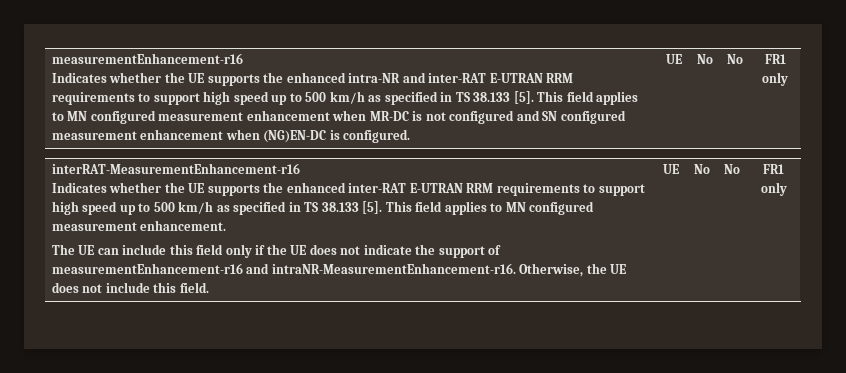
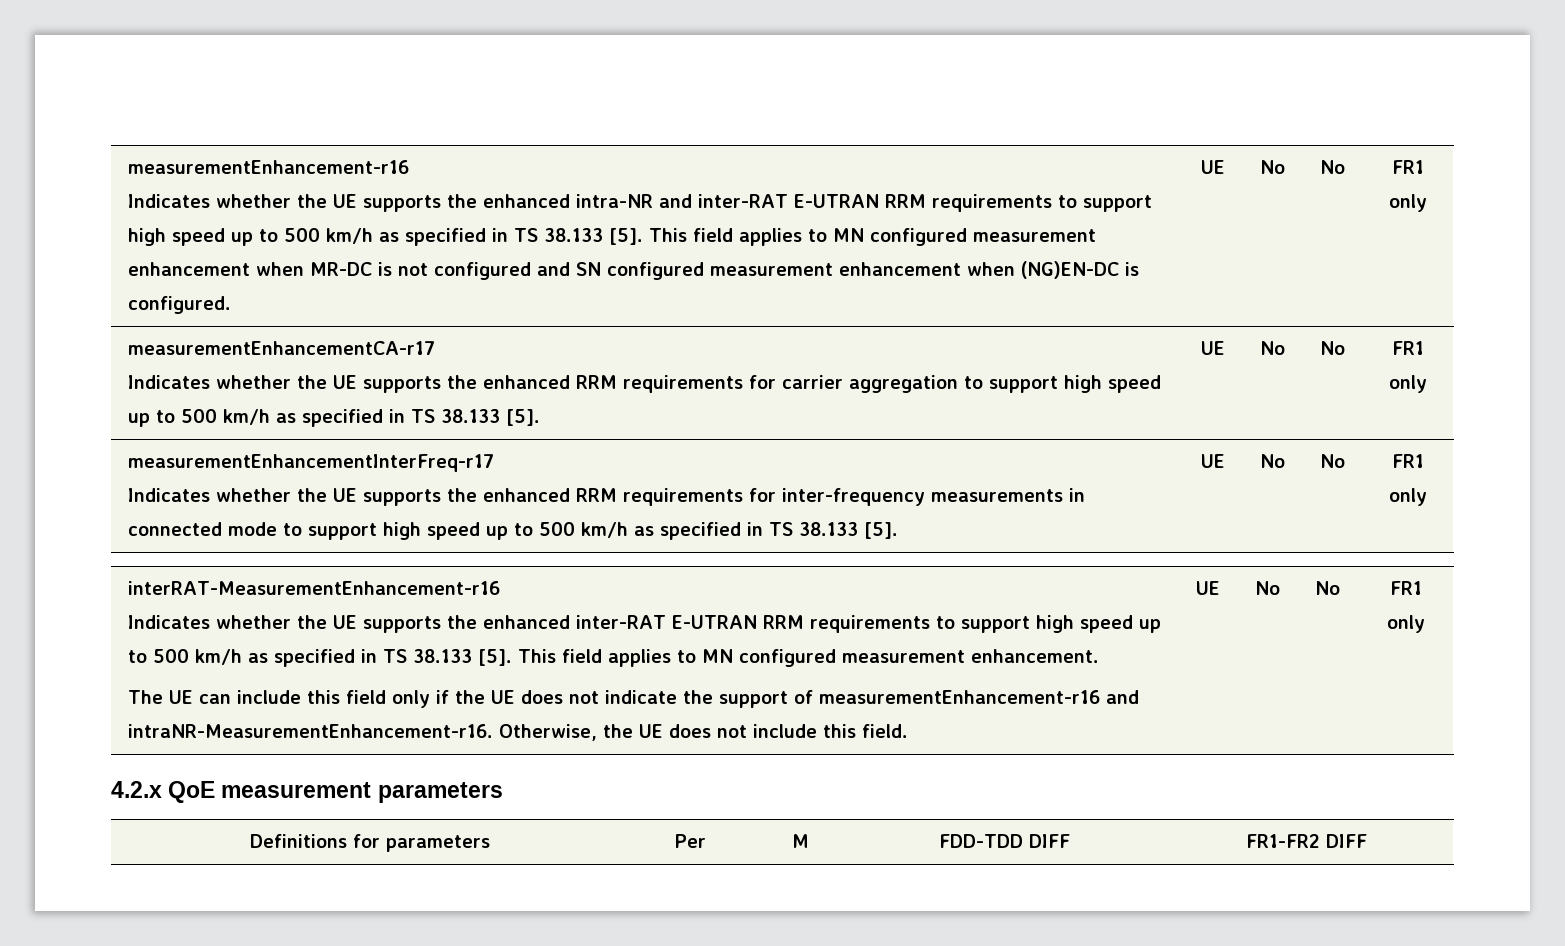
+ measurementEnhancementCA-r17
+ Indicates whether the UE supports the enhanced RRM requirements for carrier aggregation to support high speed up to 500 km/h as specified in TS 38.133 [5]. | UE | No | No | FR1 only
+ measurementEnhancementInterFreq-r17
+ Indicates whether the UE supports the enhanced RRM requirements for inter-frequency measurements in connected mode to support high speed up to 500 km/h as specified in TS 38.133 [5]. | UE | No | No | FR1 only
+ 4.2.x QoE measurement parameters
+ Definitions for parameters | Per | M | FDD-TDD DIFF | FR1-FR2 DIFF

